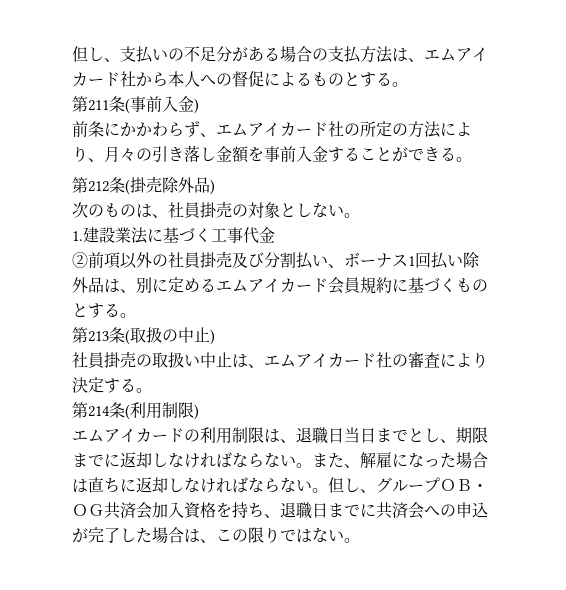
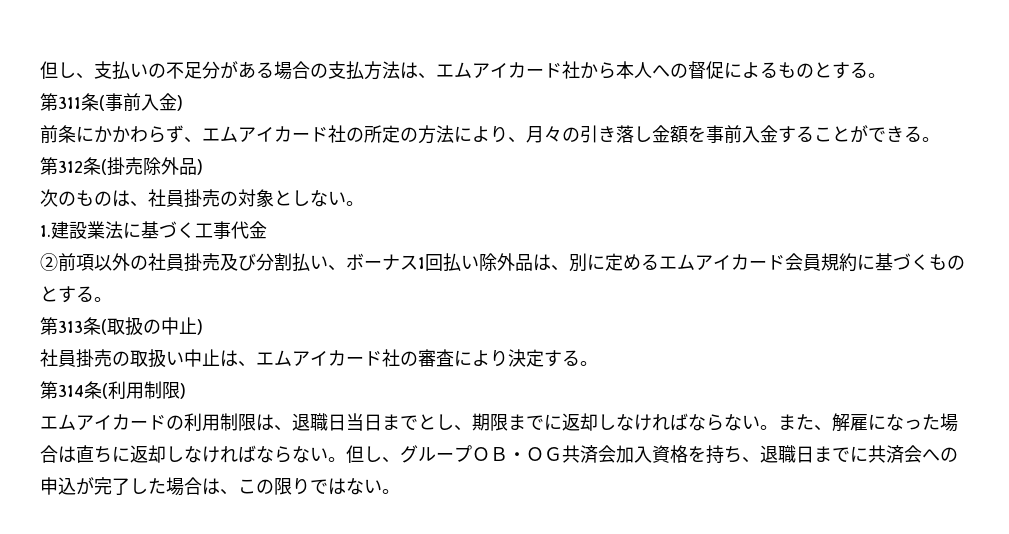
- 第211条(事前入金)
+ 第311条(事前入金)
- 第212条(掛売除外品)
+ 第312条(掛売除外品)
- 第213条(取扱の中止)
+ 第313条(取扱の中止)
- 第214条(利用制限)
+ 第314条(利用制限)

